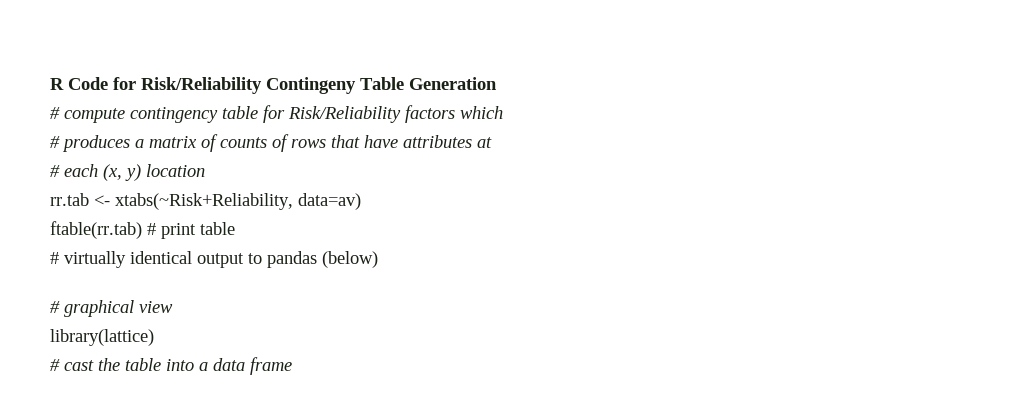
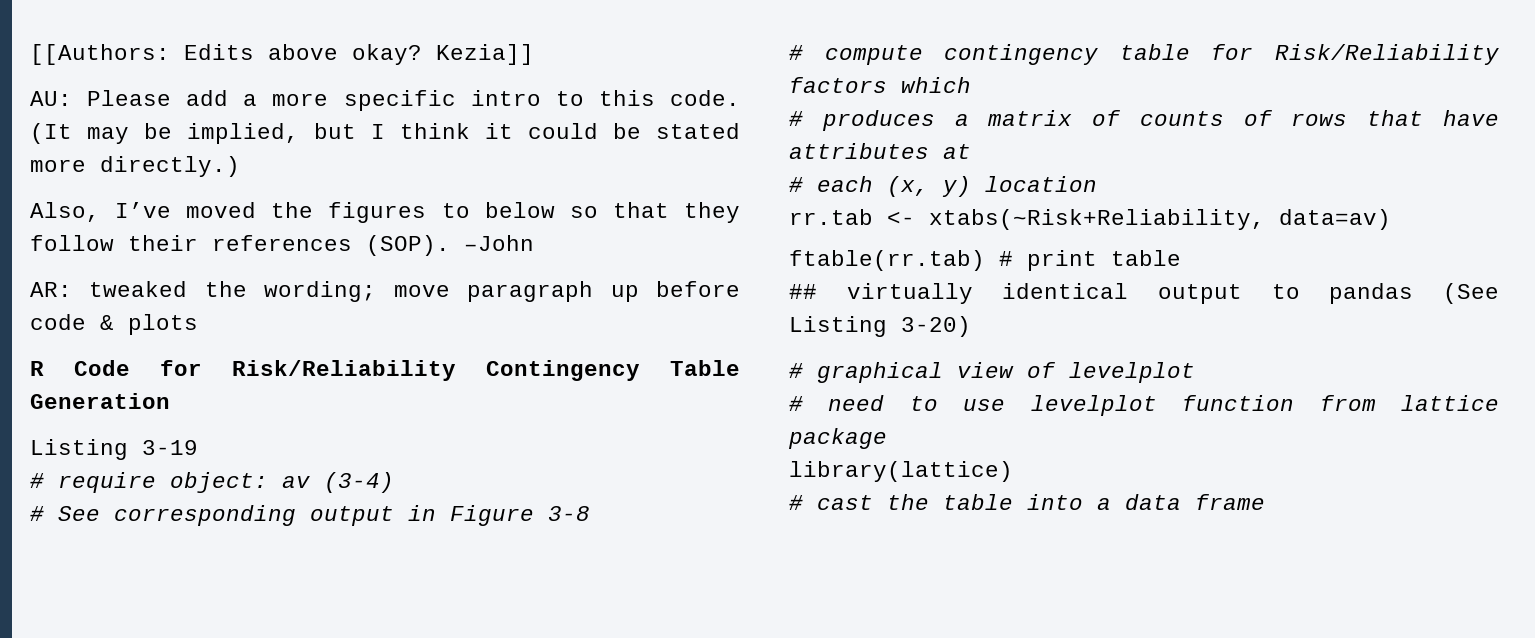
+ [[Authors: Edits above okay? Kezia]]
+ AU: Please add a more specific intro to this code. (It may be implied, but I think it could be stated more directly.)
+ Also, I’ve moved the figures to below so that they follow their references (SOP). –John
+ AR: tweaked the wording; move paragraph up before code & plots
- R Code for Risk/Reliability Contingeny Table Generation
+ R Code for Risk/Reliability Contingency Table Generation
+ Listing 3-19
+ # require object: av (3-4)
+ # See corresponding output in Figure 3-8
- # virtually identical output to pandas (below)
+ ## virtually identical output to pandas (See Listing 3-20)
- # graphical view
+ # graphical view of levelplot
+ # need to use levelplot function from lattice package

